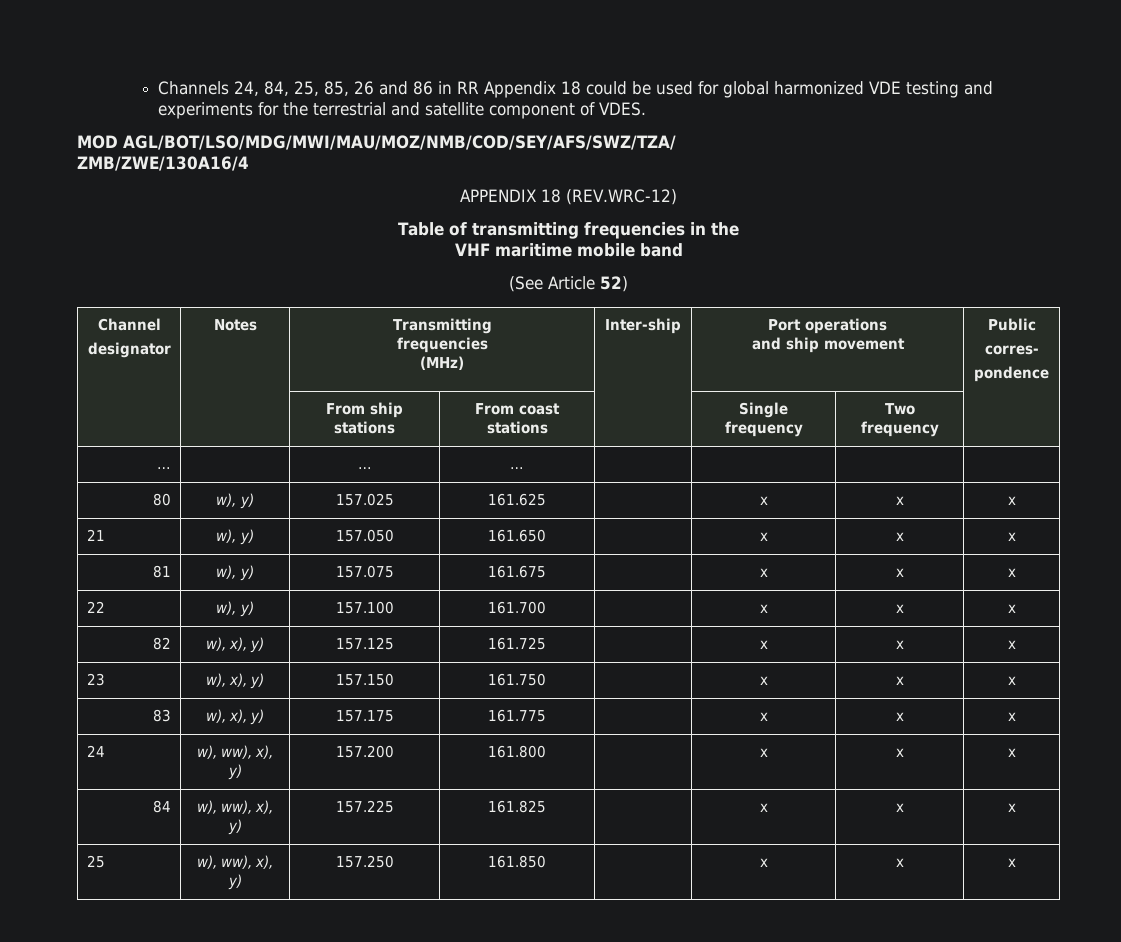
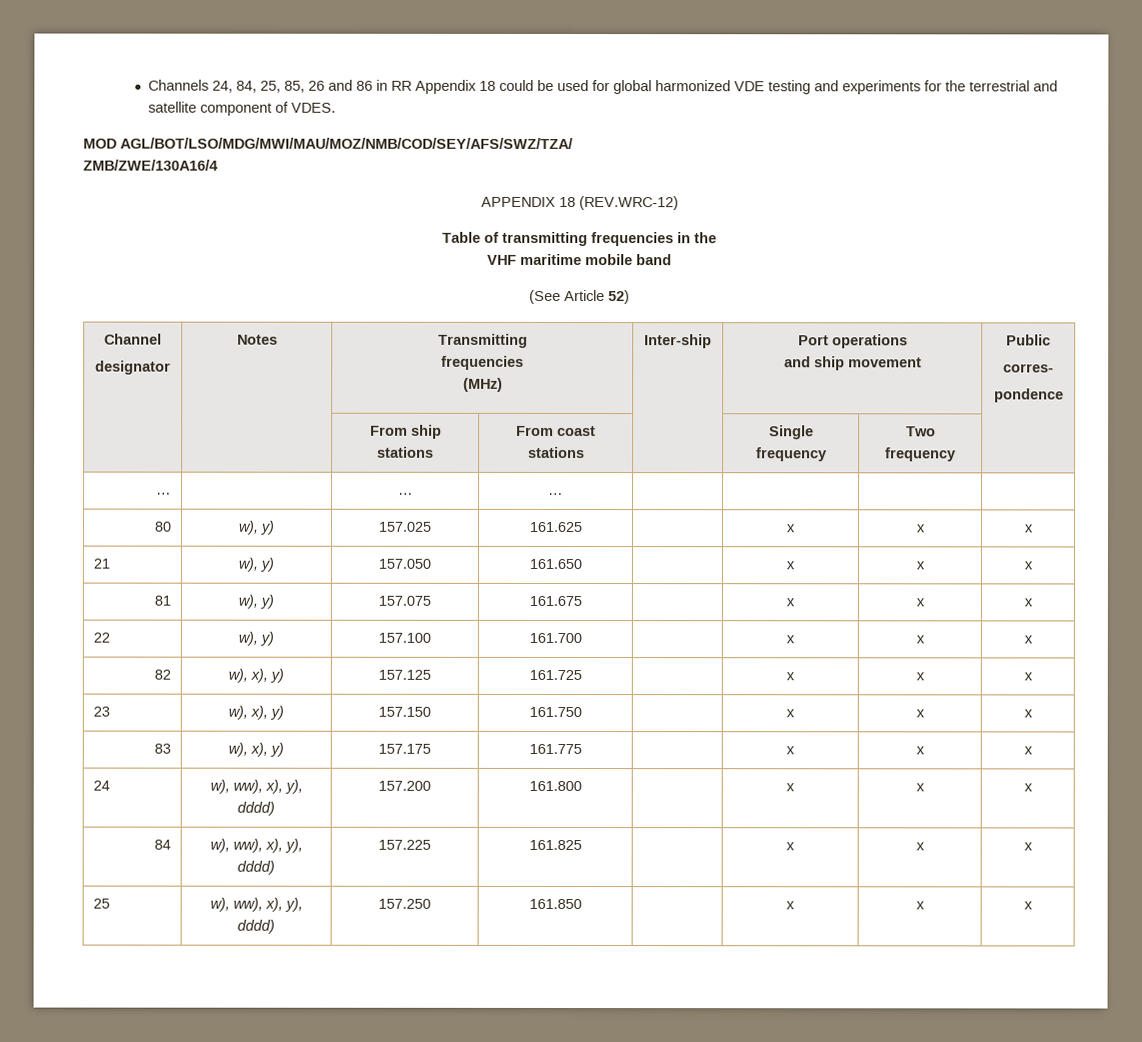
- 24 | w), ww), x), y) | 157.200 | 161.800 | | x | x | x
+ 24 | w), ww), x), y), dddd) | 157.200 | 161.800 | | x | x | x
- 84 | w), ww), x), y) | 157.225 | 161.825 | | x | x | x
+ 84 | w), ww), x), y), dddd) | 157.225 | 161.825 | | x | x | x
- 25 | w), ww), x), y) | 157.250 | 161.850 | | x | x | x
+ 25 | w), ww), x), y), dddd) | 157.250 | 161.850 | | x | x | x

